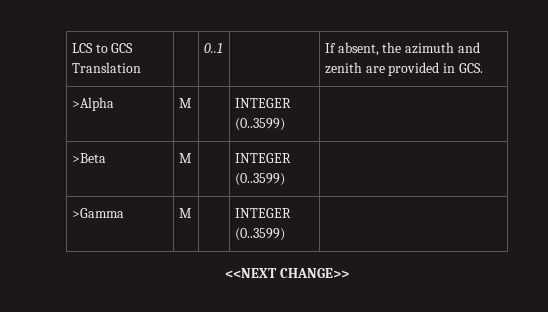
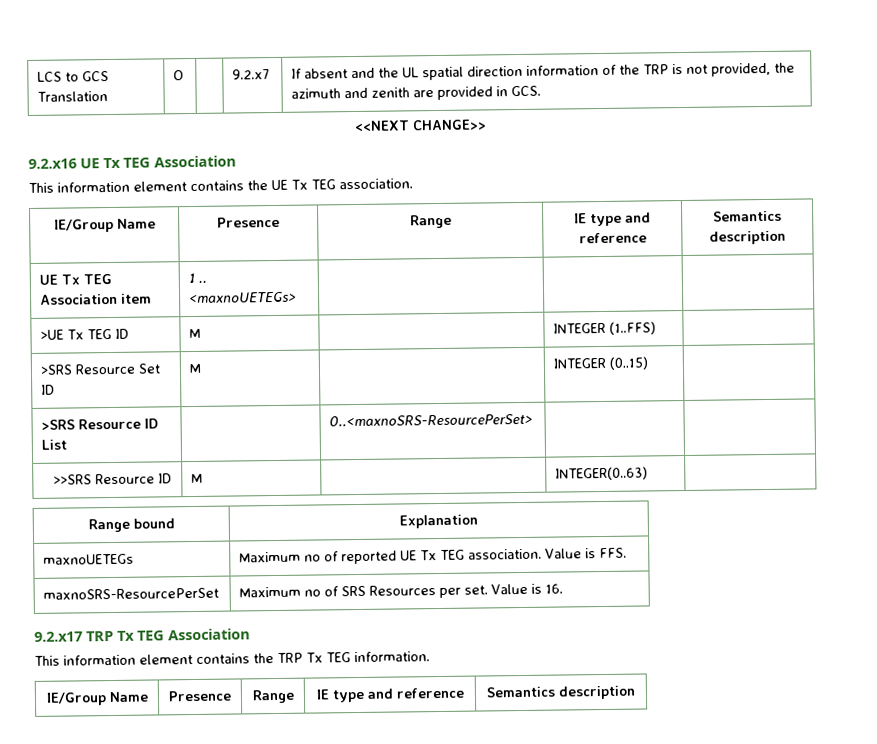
- LCS to GCS Translation | | 0..1 | | If absent, the azimuth and zenith are provided in GCS.
+ LCS to GCS Translation | O | | 9.2.x7 | If absent and the UL spatial direction information of the TRP is not provided, the azimuth and zenith are provided in GCS.
- >Alpha | M | | INTEGER (0..3599) |
- >Beta | M | | INTEGER (0..3599) |
- >Gamma | M | | INTEGER (0..3599) |
  <<NEXT CHANGE>>
+ 9.2.x16 UE Tx TEG Association
+ This information element contains the UE Tx TEG association.
+ IE/Group Name | Presence | Range | IE type and reference | Semantics description
+ UE Tx TEG Association item | 1 .. <maxnoUETEGs> | | |
+ >UE Tx TEG ID | M | | INTEGER (1..FFS) |
+ >SRS Resource Set ID | M | | INTEGER (0..15) |
+ >SRS Resource ID List | | 0..<maxnoSRS-ResourcePerSet> | |
+ >>SRS Resource ID | M | | INTEGER(0..63) |
+ Range bound | Explanation
+ maxnoUETEGs | Maximum no of reported UE Tx TEG association. Value is FFS.
+ maxnoSRS-ResourcePerSet | Maximum no of SRS Resources per set. Value is 16.
+ 9.2.x17 TRP Tx TEG Association
+ This information element contains the TRP Tx TEG information.
+ IE/Group Name | Presence | Range | IE type and reference | Semantics description

